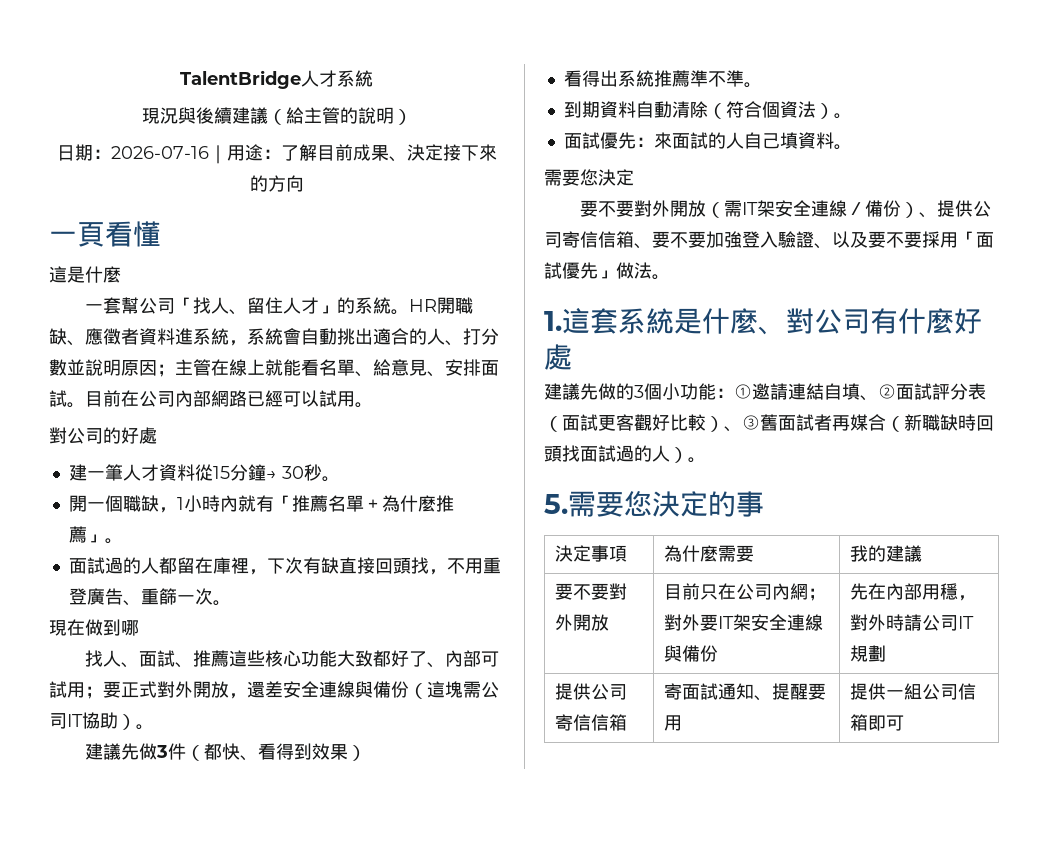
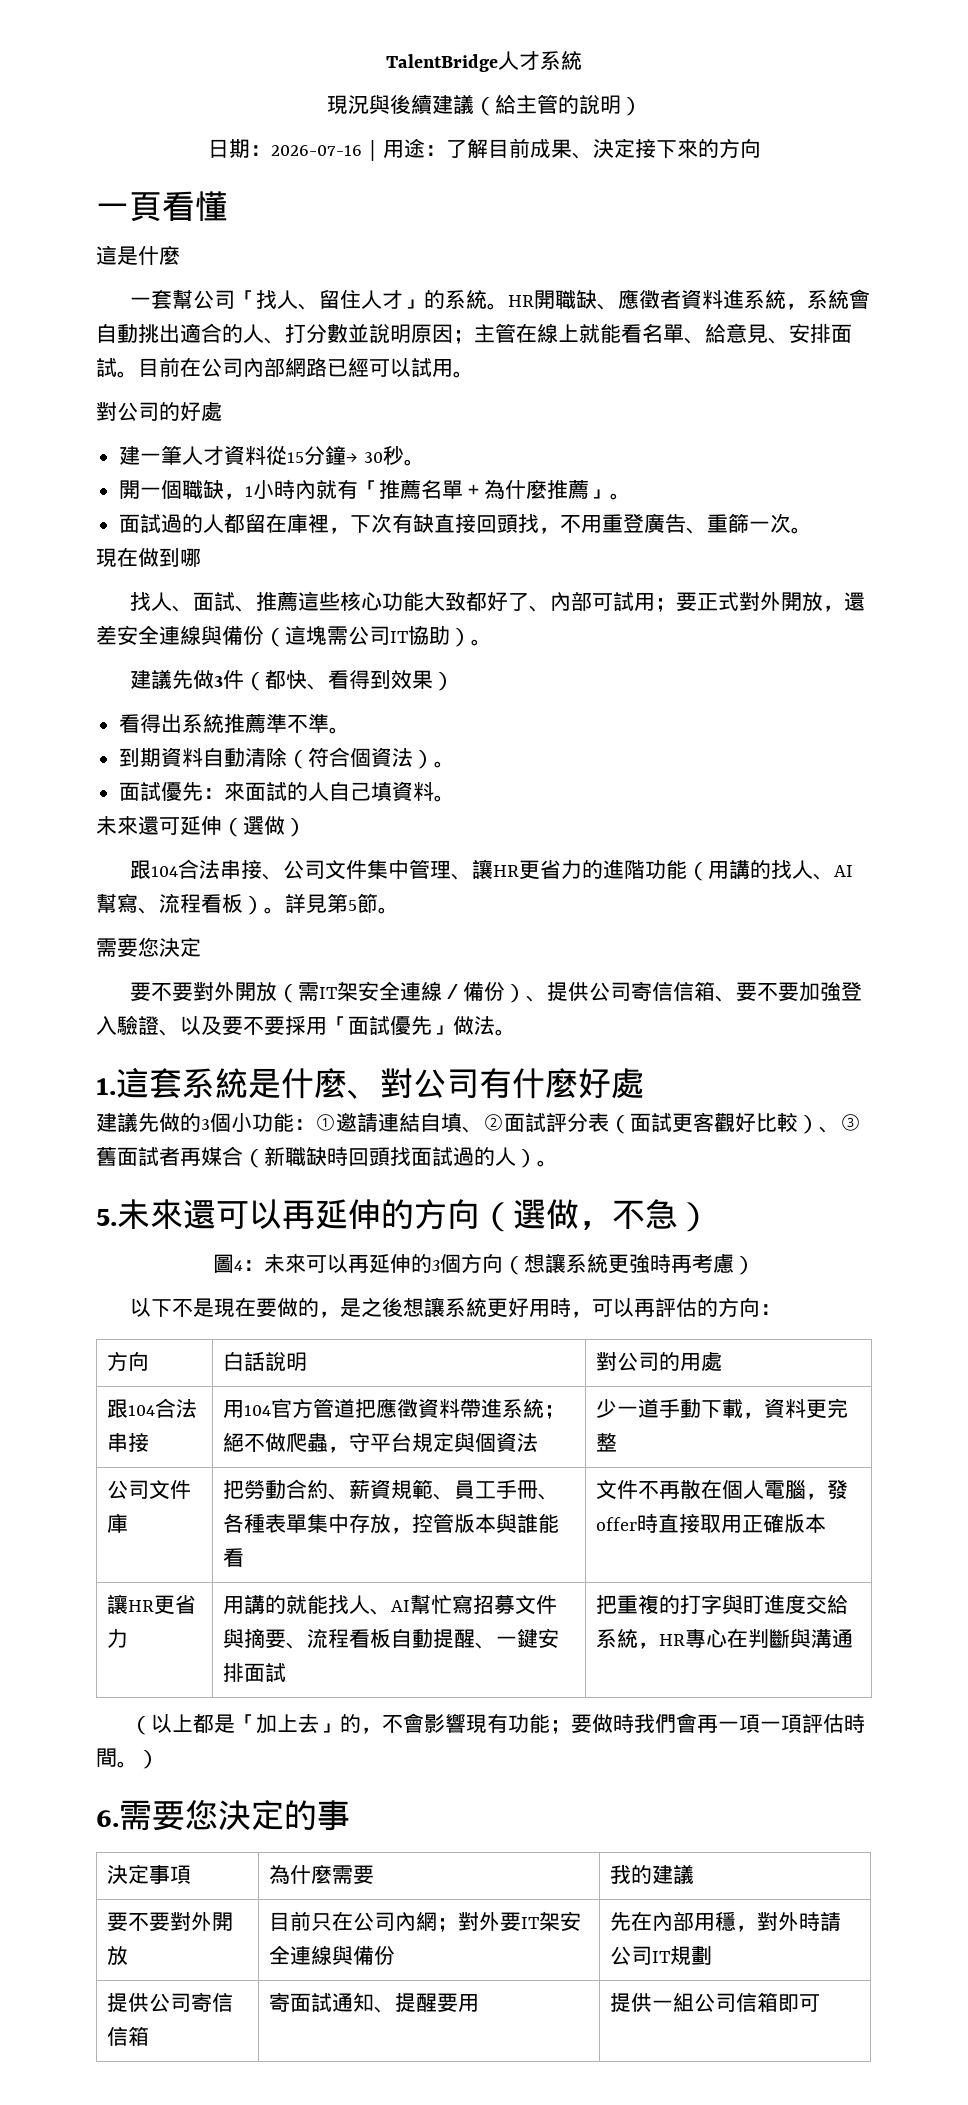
+ 未來還可延伸（選做）
+ 跟104合法串接、公司文件集中管理、讓HR更省力的進階功能（用講的找人、AI幫寫、流程看板）。詳見第5節。
- 5.需要您決定的事
+ 5.未來還可以再延伸的方向（選做，不急）
+ 圖4：未來可以再延伸的3個方向（想讓系統更強時再考慮）
+ 以下不是現在要做的，是之後想讓系統更好用時，可以再評估的方向：
+ 方向 | 白話說明 | 對公司的用處
+ 跟104合法串接 | 用104官方管道把應徵資料帶進系統；絕不做爬蟲，守平台規定與個資法 | 少一道手動下載，資料更完整
+ 公司文件庫 | 把勞動合約、薪資規範、員工手冊、各種表單集中存放，控管版本與誰能看 | 文件不再散在個人電腦，發offer時直接取用正確版本
+ 讓HR更省力 | 用講的就能找人、AI幫忙寫招募文件與摘要、流程看板自動提醒、一鍵安排面試 | 把重複的打字與盯進度交給系統，HR專心在判斷與溝通
+ （以上都是「加上去」的，不會影響現有功能；要做時我們會再一項一項評估時間。）
+ 6.需要您決定的事

